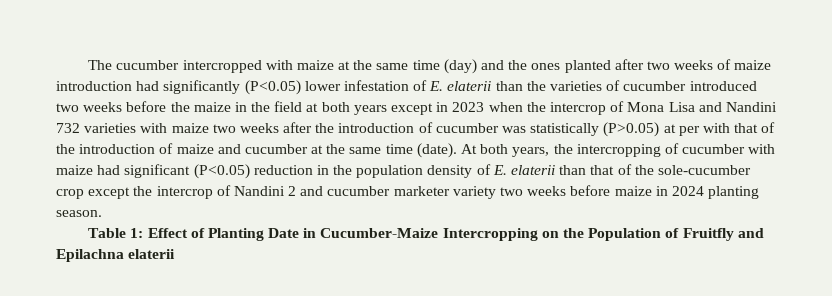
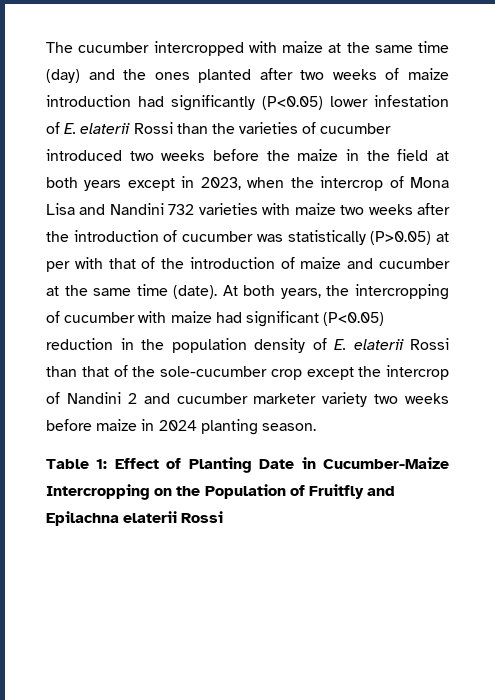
- The cucumber intercropped with maize at the same time (day) and the ones planted after two weeks of maize introduction had significantly (P<0.05) lower infestation of E. elaterii than the varieties of cucumber introduced two weeks before the maize in the field at both years except in 2023 when the intercrop of Mona Lisa and Nandini 732 varieties with maize two weeks after the introduction of cucumber was statistically (P>0.05) at per with that of the introduction of maize and cucumber at the same time (date).
+ The cucumber intercropped with maize at the same time (day) and the ones planted after two weeks of maize introduction had significantly (P<0.05) lower infestation of E. elaterii Rossi than the varieties of cucumber introduced two weeks before the maize in the field at both years except in 2023, when the intercrop of Mona Lisa and Nandini 732 varieties with maize two weeks after the introduction of cucumber was statistically (P>0.05) at per with that of the introduction of maize and cucumber at the same time (date).
- At both years, the intercropping of cucumber with maize had significant (P<0.05) reduction in the population density of E. elaterii than that of the sole-cucumber crop except the intercrop of Nandini 2 and cucumber marketer variety two weeks before maize in 2024 planting season.
+ At both years, the intercropping of cucumber with maize had significant (P<0.05) reduction in the population density of E. elaterii Rossi than that of the sole-cucumber crop except the intercrop of Nandini 2 and cucumber marketer variety two weeks before maize in 2024 planting season.
- Table 1: Effect of Planting Date in Cucumber-Maize Intercropping on the Population of Fruitfly and Epilachna elaterii
+ Table 1: Effect of Planting Date in Cucumber-Maize Intercropping on the Population of Fruitfly and Epilachna elaterii Rossi

